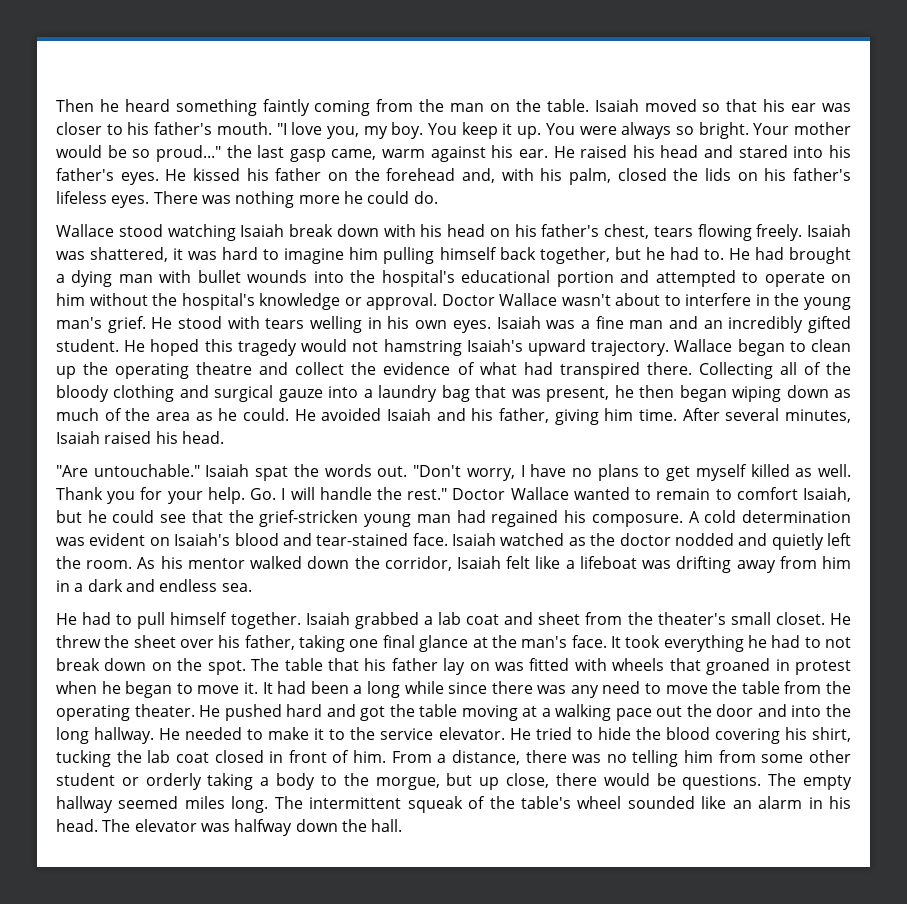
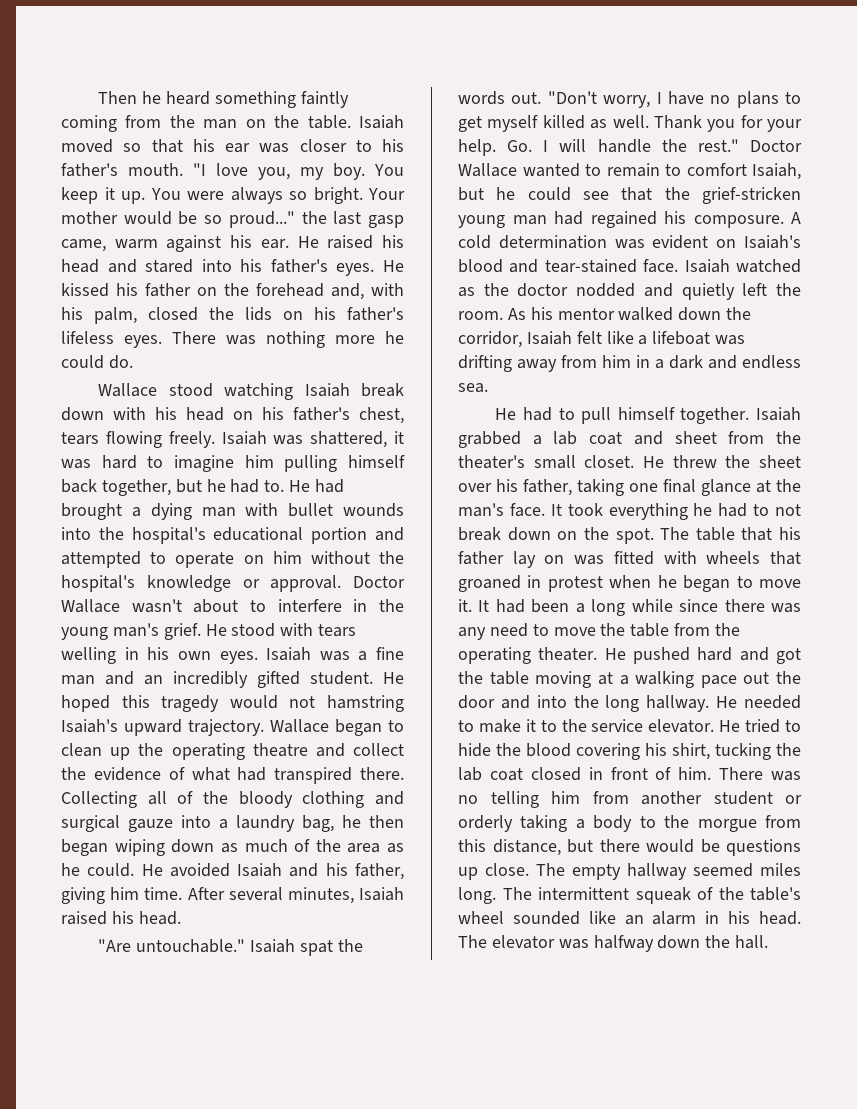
- Collecting all of the bloody clothing and surgical gauze into a laundry bag that was present, he then began wiping down as much of the area as he could.
+ Collecting all of the bloody clothing and surgical gauze into a laundry bag, he then began wiping down as much of the area as he could.
- From a distance, there was no telling him from some other student or orderly taking a body to the morgue, but up close, there would be questions.
+ There was no telling him from another student or orderly taking a body to the morgue from this distance, but there would be questions up close.

